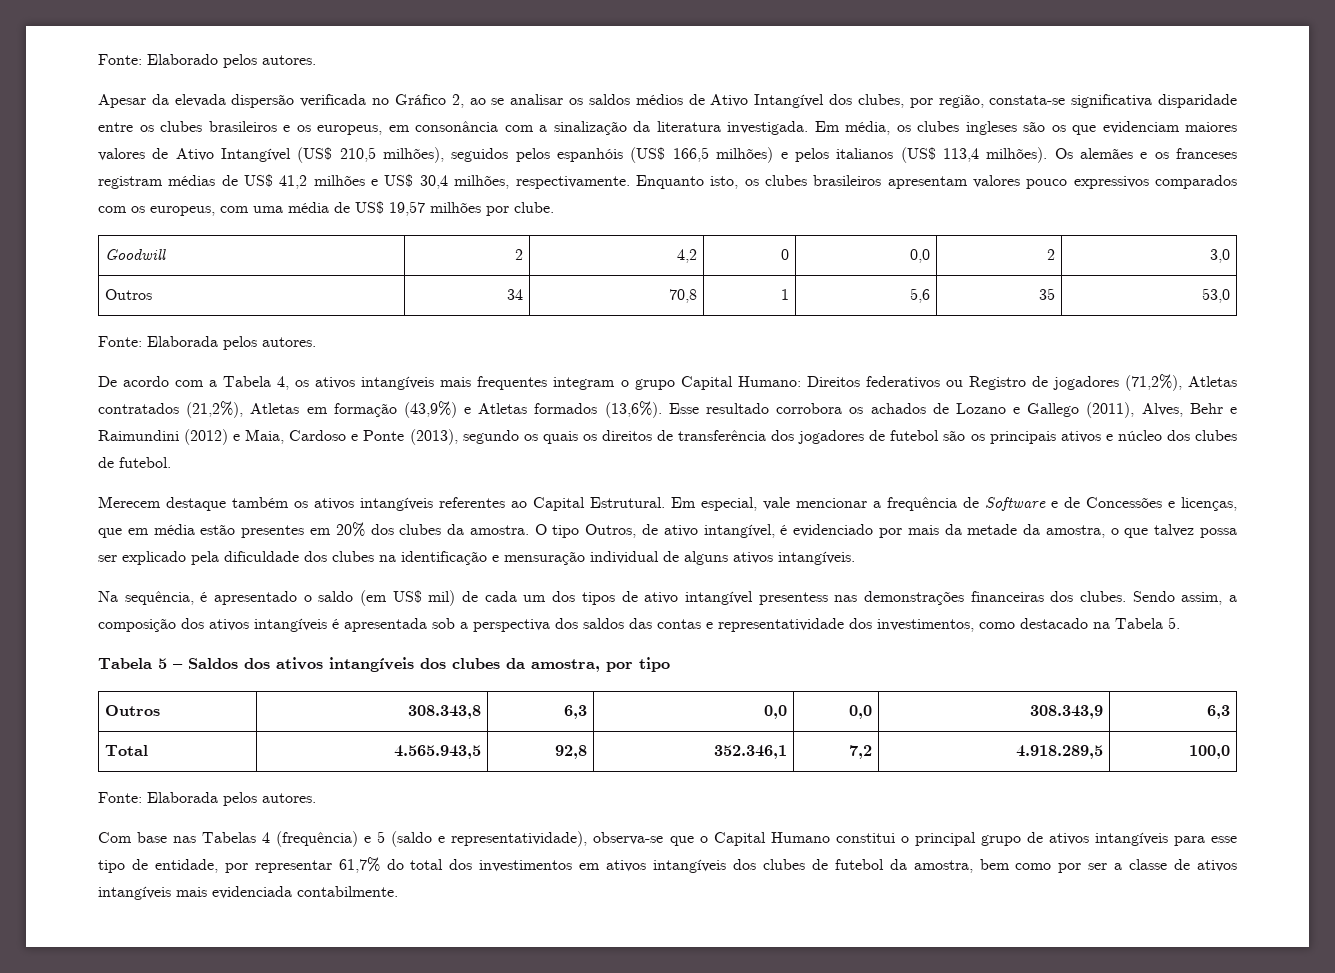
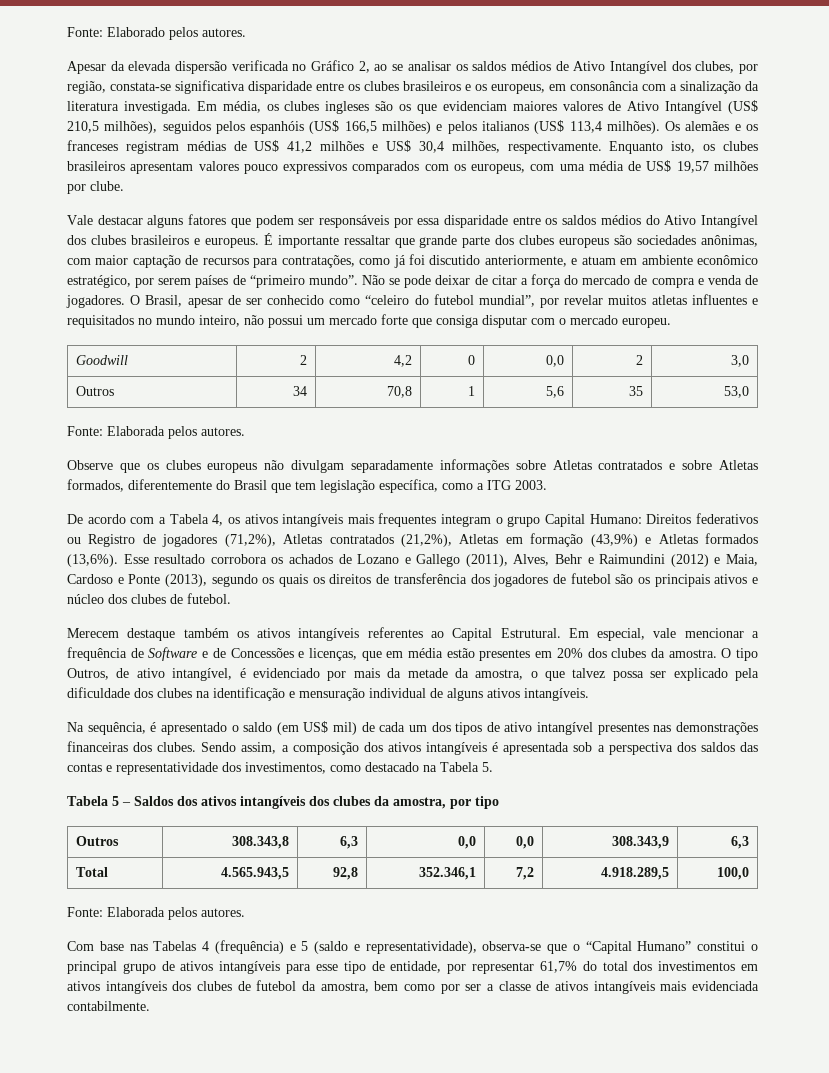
+ Vale destacar alguns fatores que podem ser responsáveis por essa disparidade entre os saldos médios do Ativo Intangível dos clubes brasileiros e europeus. É importante ressaltar que grande parte dos clubes europeus são sociedades anônimas, com maior captação de recursos para contratações, como já foi discutido anteriormente, e atuam em ambiente econômico estratégico, por serem países de “primeiro mundo”. Não se pode deixar de citar a força do mercado de compra e venda de jogadores. O Brasil, apesar de ser conhecido como “celeiro do futebol mundial”, por revelar muitos atletas influentes e requisitados no mundo inteiro, não possui um mercado forte que consiga disputar com o mercado europeu.
+ Observe que os clubes europeus não divulgam separadamente informações sobre Atletas contratados e sobre Atletas formados, diferentemente do Brasil que tem legislação específica, como a ITG 2003.
- Na sequência, é apresentado o saldo (em US$ mil) de cada um dos tipos de ativo intangível presentess nas demonstrações financeiras dos clubes.
+ Na sequência, é apresentado o saldo (em US$ mil) de cada um dos tipos de ativo intangível presentes nas demonstrações financeiras dos clubes.
- Com base nas Tabelas 4 (frequência) e 5 (saldo e representatividade), observa-se que o Capital Humano constitui o principal grupo de ativos intangíveis para esse tipo de entidade, por representar 61,7% do total dos investimentos em ativos intangíveis dos clubes de futebol da amostra, bem como por ser a classe de ativos intangíveis mais evidenciada contabilmente.
+ Com base nas Tabelas 4 (frequência) e 5 (saldo e representatividade), observa-se que o “Capital Humano” constitui o principal grupo de ativos intangíveis para esse tipo de entidade, por representar 61,7% do total dos investimentos em ativos intangíveis dos clubes de futebol da amostra, bem como por ser a classe de ativos intangíveis mais evidenciada contabilmente.

